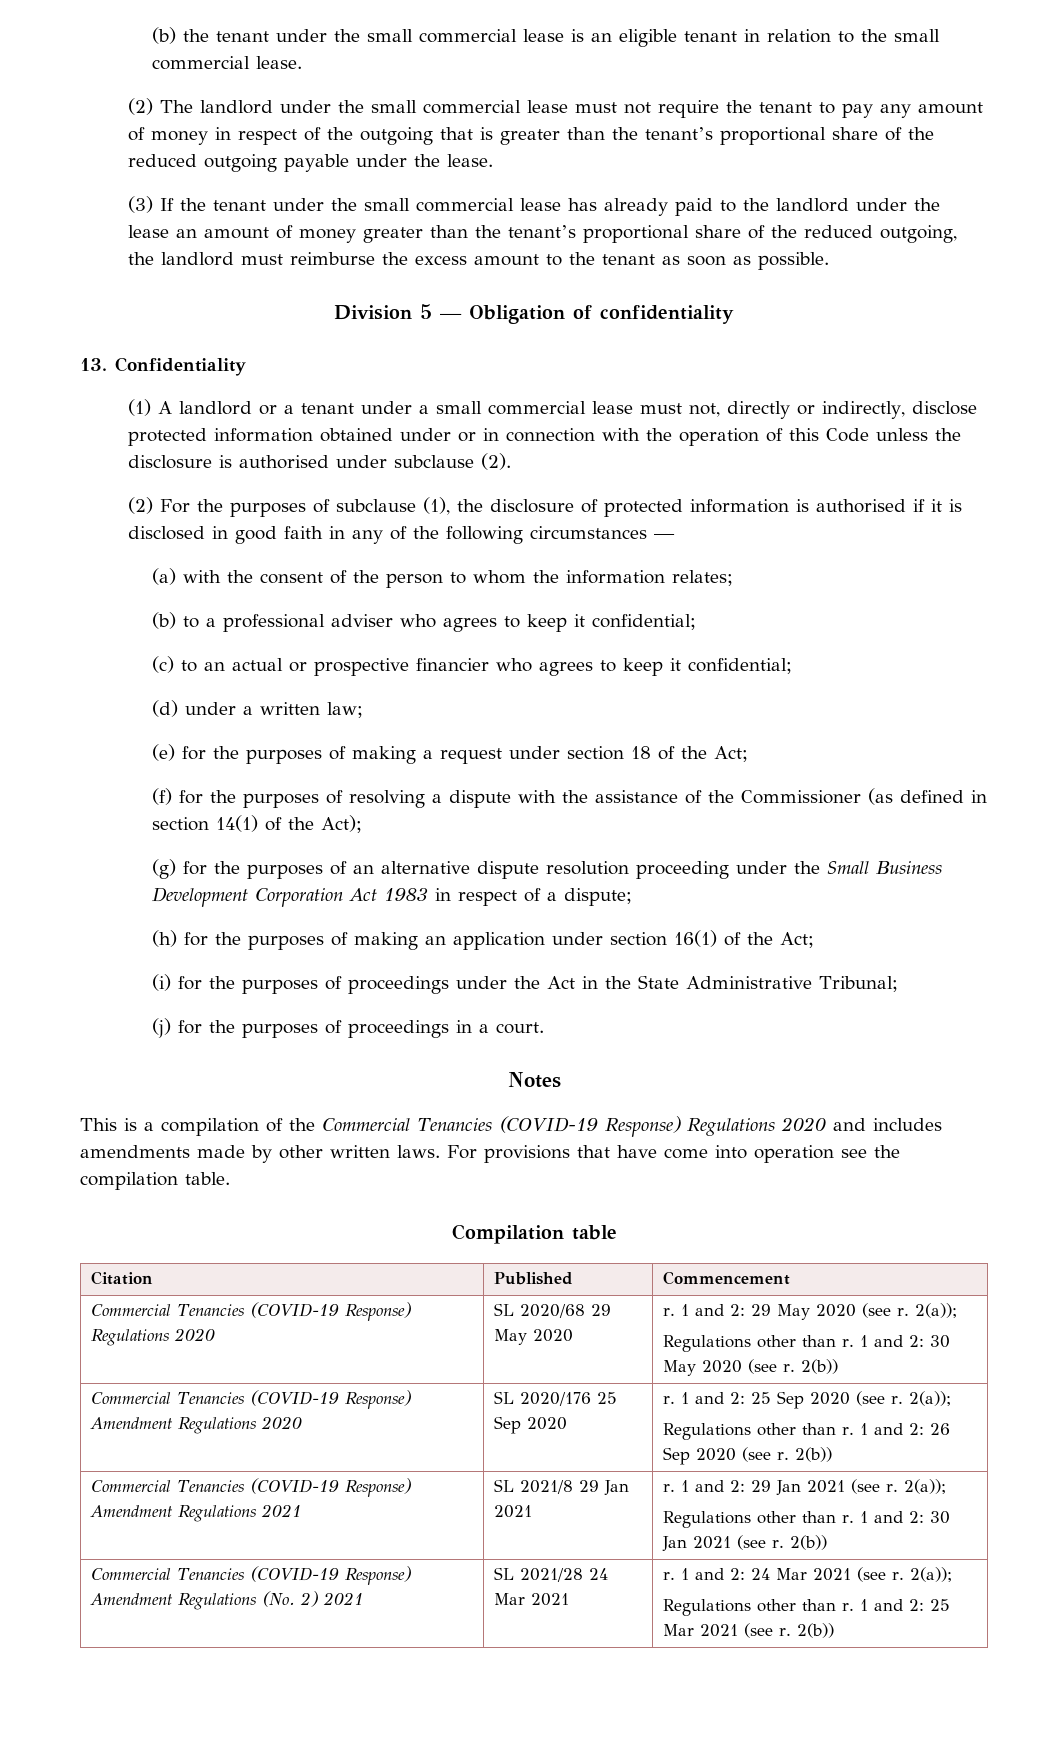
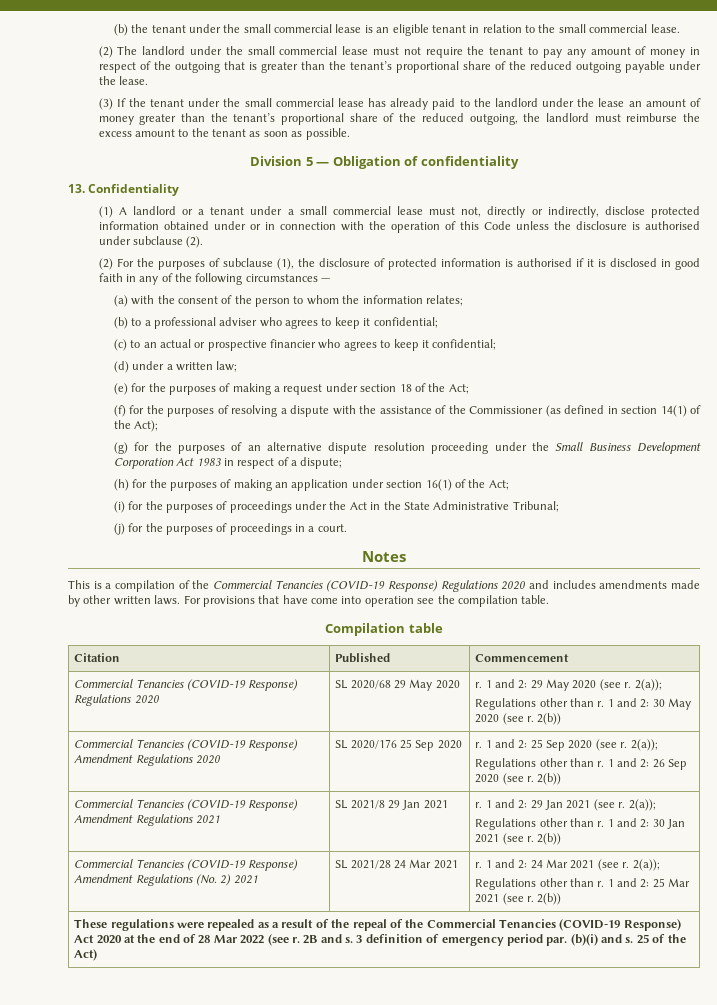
+ These regulations were repealed as a result of the repeal of the Commercial Tenancies (COVID-19 Response) Act 2020 at the end of 28 Mar 2022 (see r. 2B and s. 3 definition of emergency period par. (b)(i) and s. 25 of the Act)

